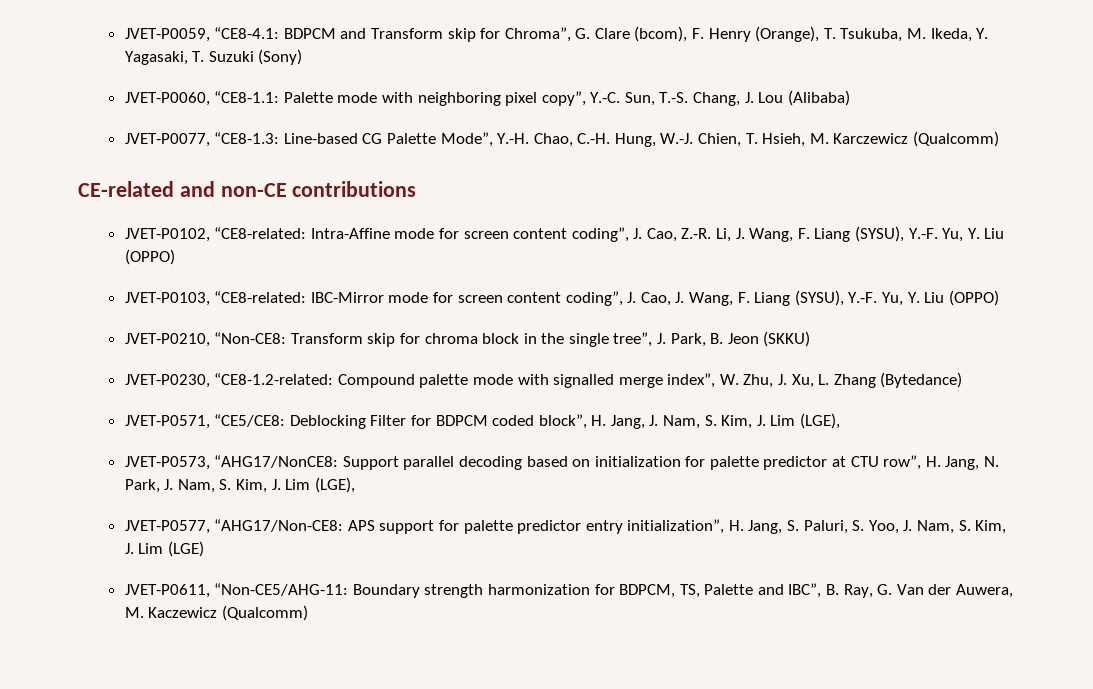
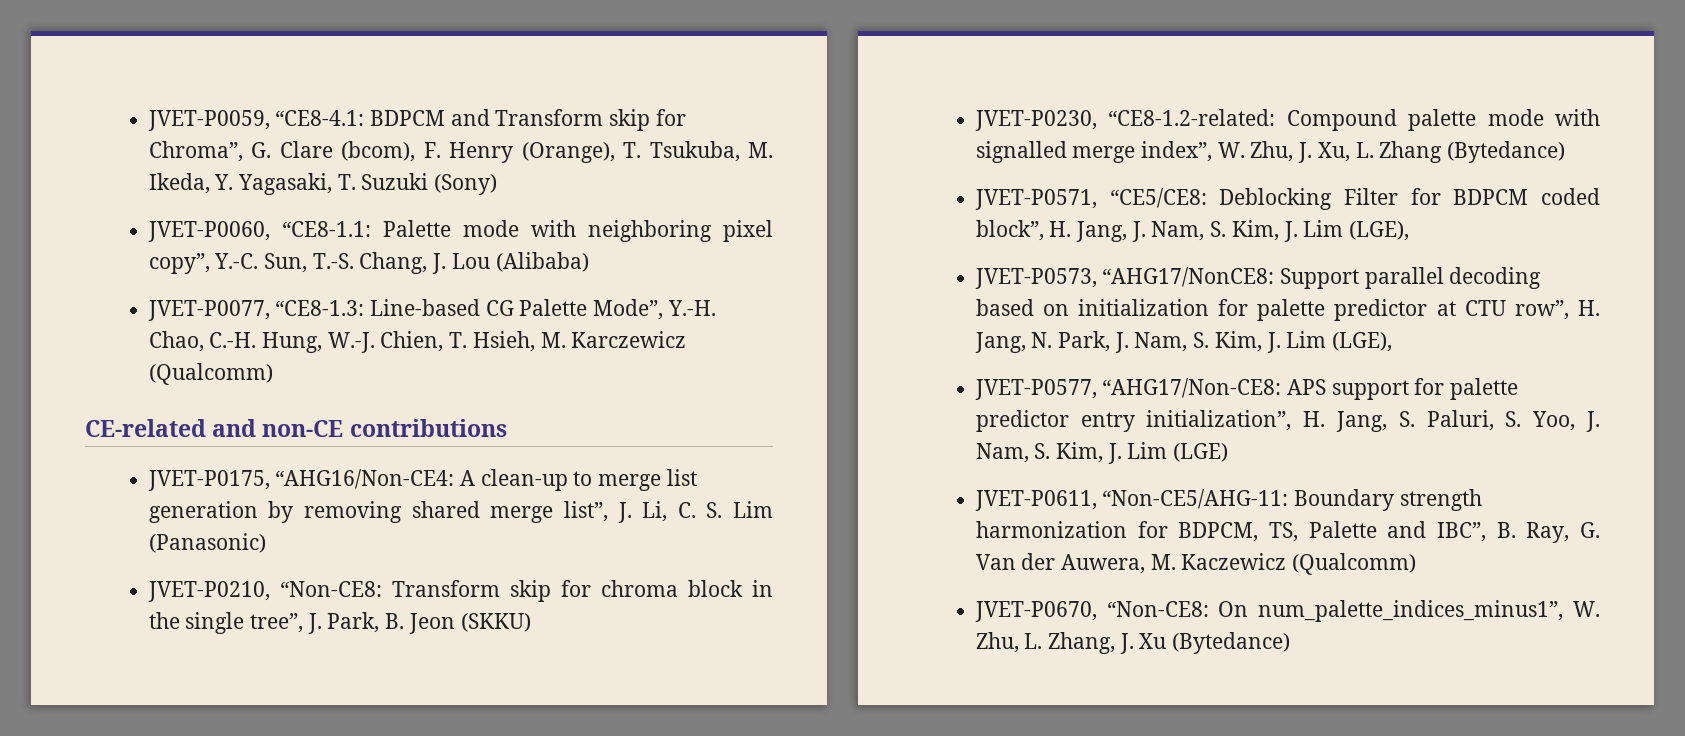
- JVET-P0102, “CE8-related: Intra-Affine mode for screen content coding”, J. Cao, Z.-R. Li, J. Wang, F. Liang (SYSU), Y.-F. Yu, Y. Liu (OPPO)
- JVET-P0103, “CE8-related: IBC-Mirror mode for screen content coding”, J. Cao, J. Wang, F. Liang (SYSU), Y.-F. Yu, Y. Liu (OPPO)
+ JVET-P0175, “AHG16/Non-CE4: A clean-up to merge list generation by removing shared merge list”, J. Li, C. S. Lim (Panasonic)
+ JVET-P0670, “Non-CE8: On num_palette_indices_minus1”, W. Zhu, L. Zhang, J. Xu (Bytedance)

